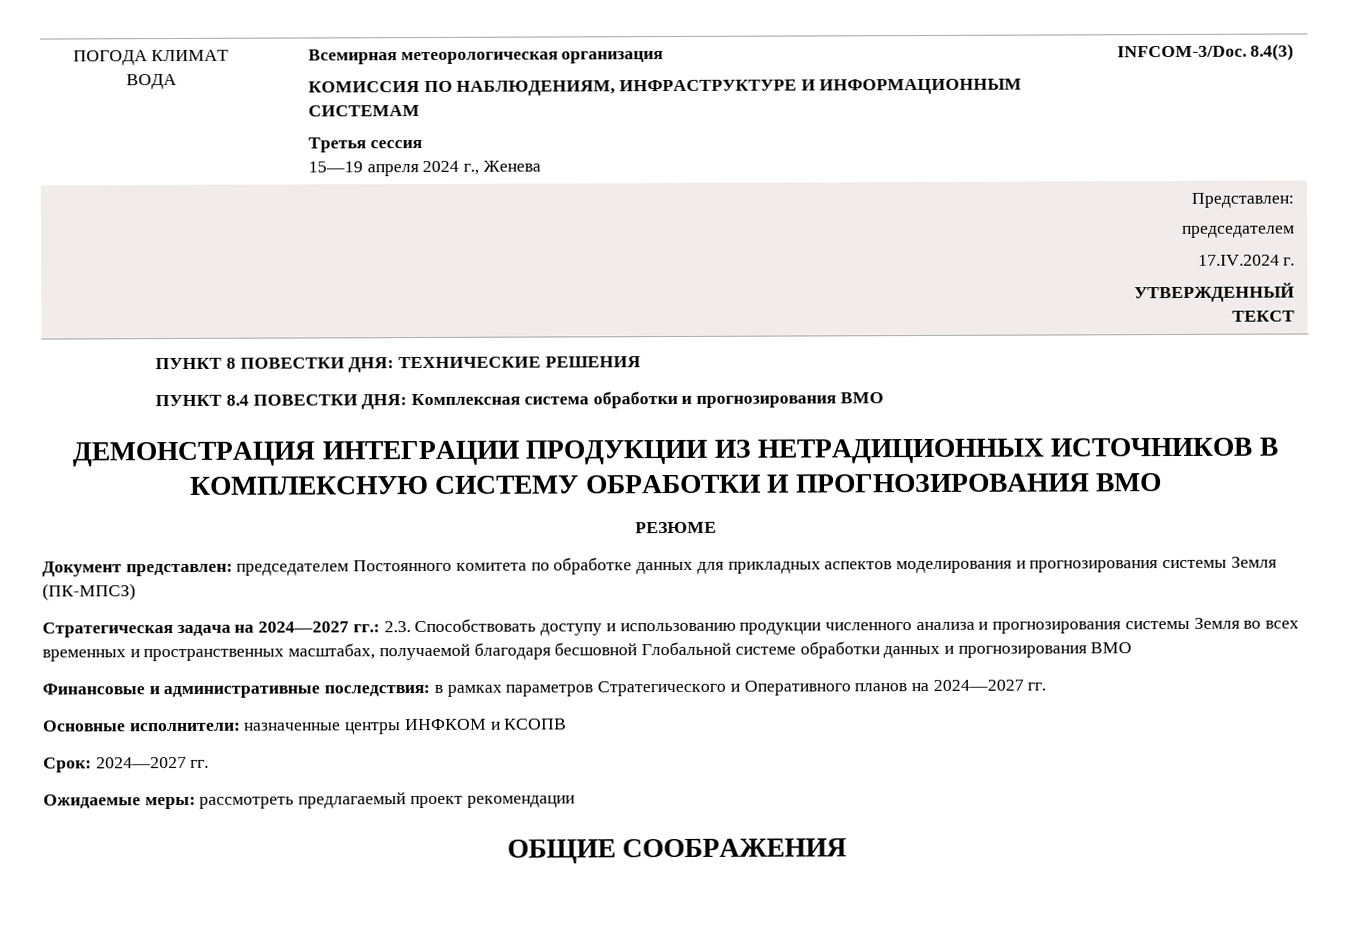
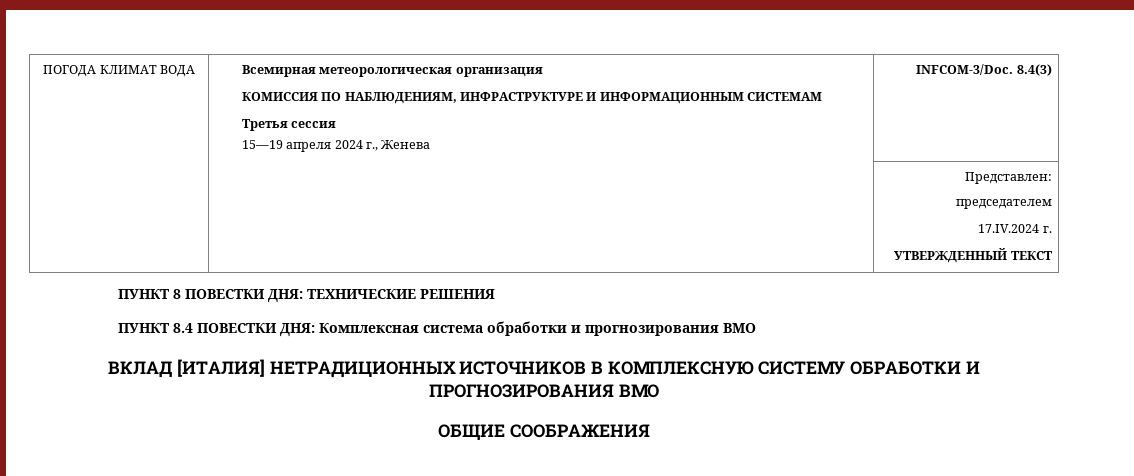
- ДЕМОНСТРАЦИЯ ИНТЕГРАЦИИ ПРОДУКЦИИ ИЗ НЕТРАДИЦИОННЫХ ИСТОЧНИКОВ В КОМПЛЕКСНУЮ СИСТЕМУ ОБРАБОТКИ И ПРОГНОЗИРОВАНИЯ ВМО
+ ВКЛАД [ИТАЛИЯ] НЕТРАДИЦИОННЫХ ИСТОЧНИКОВ В КОМПЛЕКСНУЮ СИСТЕМУ ОБРАБОТКИ И ПРОГНОЗИРОВАНИЯ ВМО
- РЕЗЮМЕ
- Документ представлен: председателем Постоянного комитета по обработке данных для прикладных аспектов моделирования и прогнозирования системы Земля (ПК-МПСЗ)
- Стратегическая задача на 2024—2027 гг.: 2.3. Способствовать доступу и использованию продукции численного анализа и прогнозирования системы Земля во всех временных и пространственных масштабах, получаемой благодаря бесшовной Глобальной системе обработки данных и прогнозирования ВМО
- Финансовые и административные последствия: в рамках параметров Стратегического и Оперативного планов на 2024—2027 гг.
- Основные исполнители: назначенные центры ИНФКОМ и КСОПВ
- Срок: 2024—2027 гг.
- Ожидаемые меры: рассмотреть предлагаемый проект рекомендации

